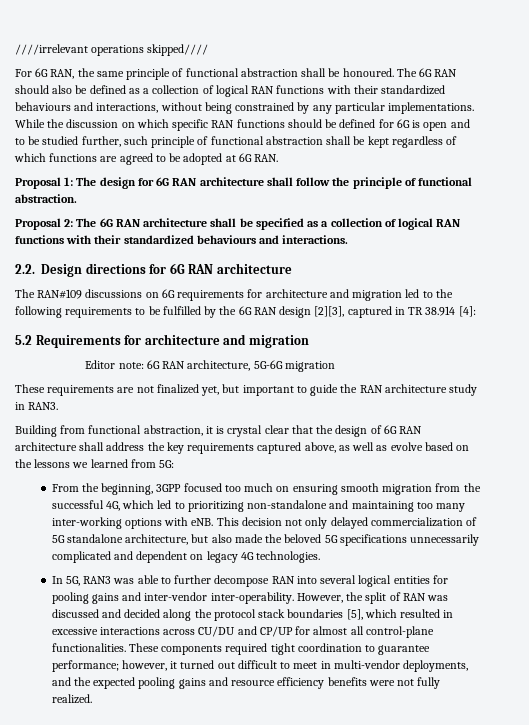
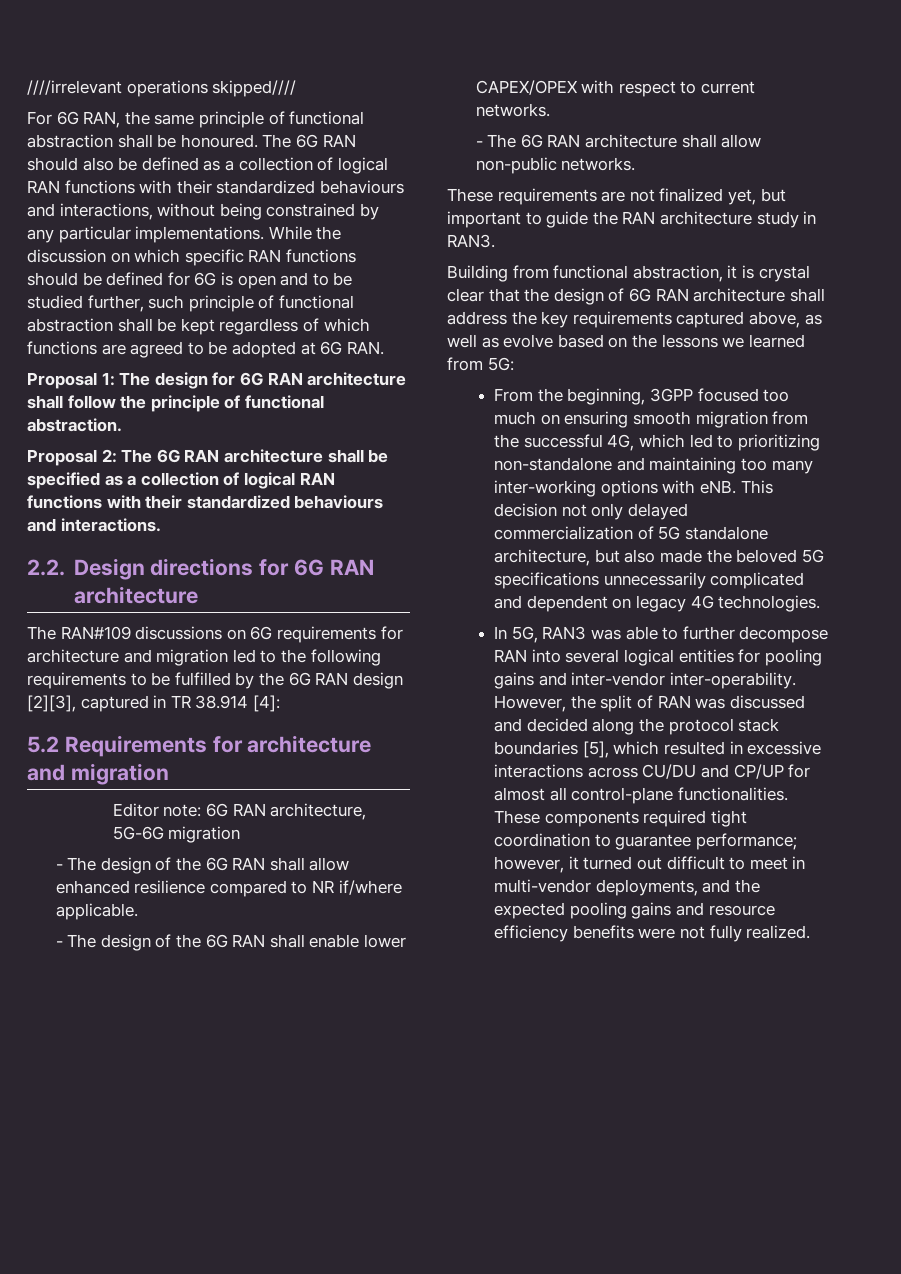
+ - The design of the 6G RAN shall allow enhanced resilience compared to NR if/where applicable.
+ - The design of the 6G RAN shall enable lower CAPEX/OPEX with respect to current networks.
+ - The 6G RAN architecture shall allow non-public networks.

